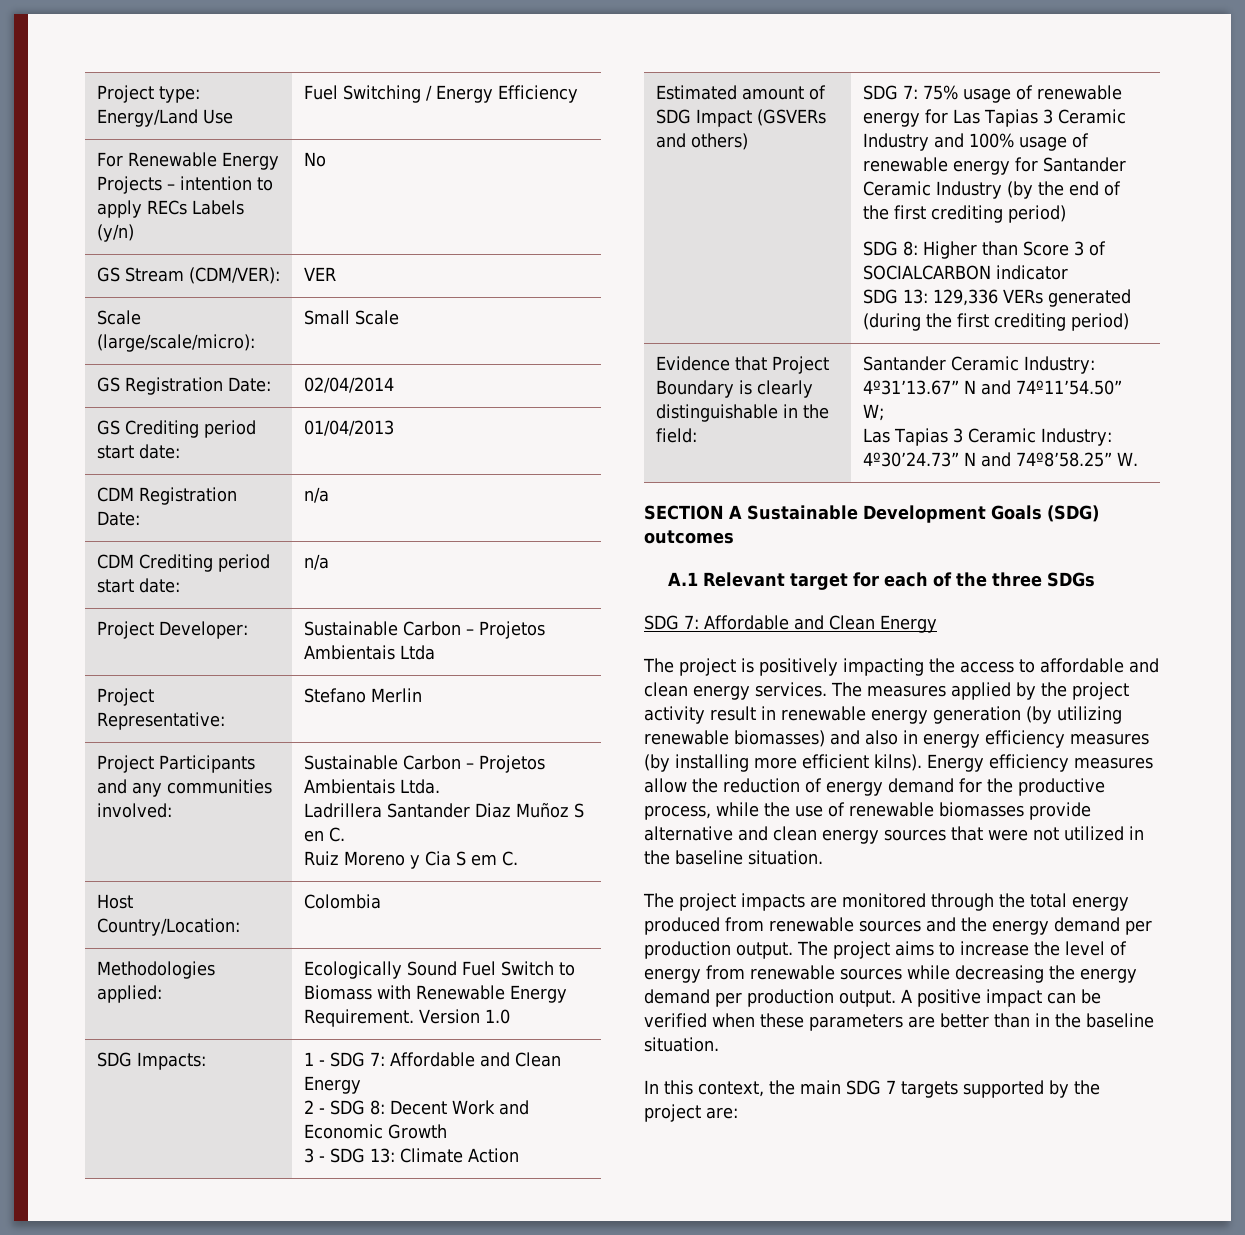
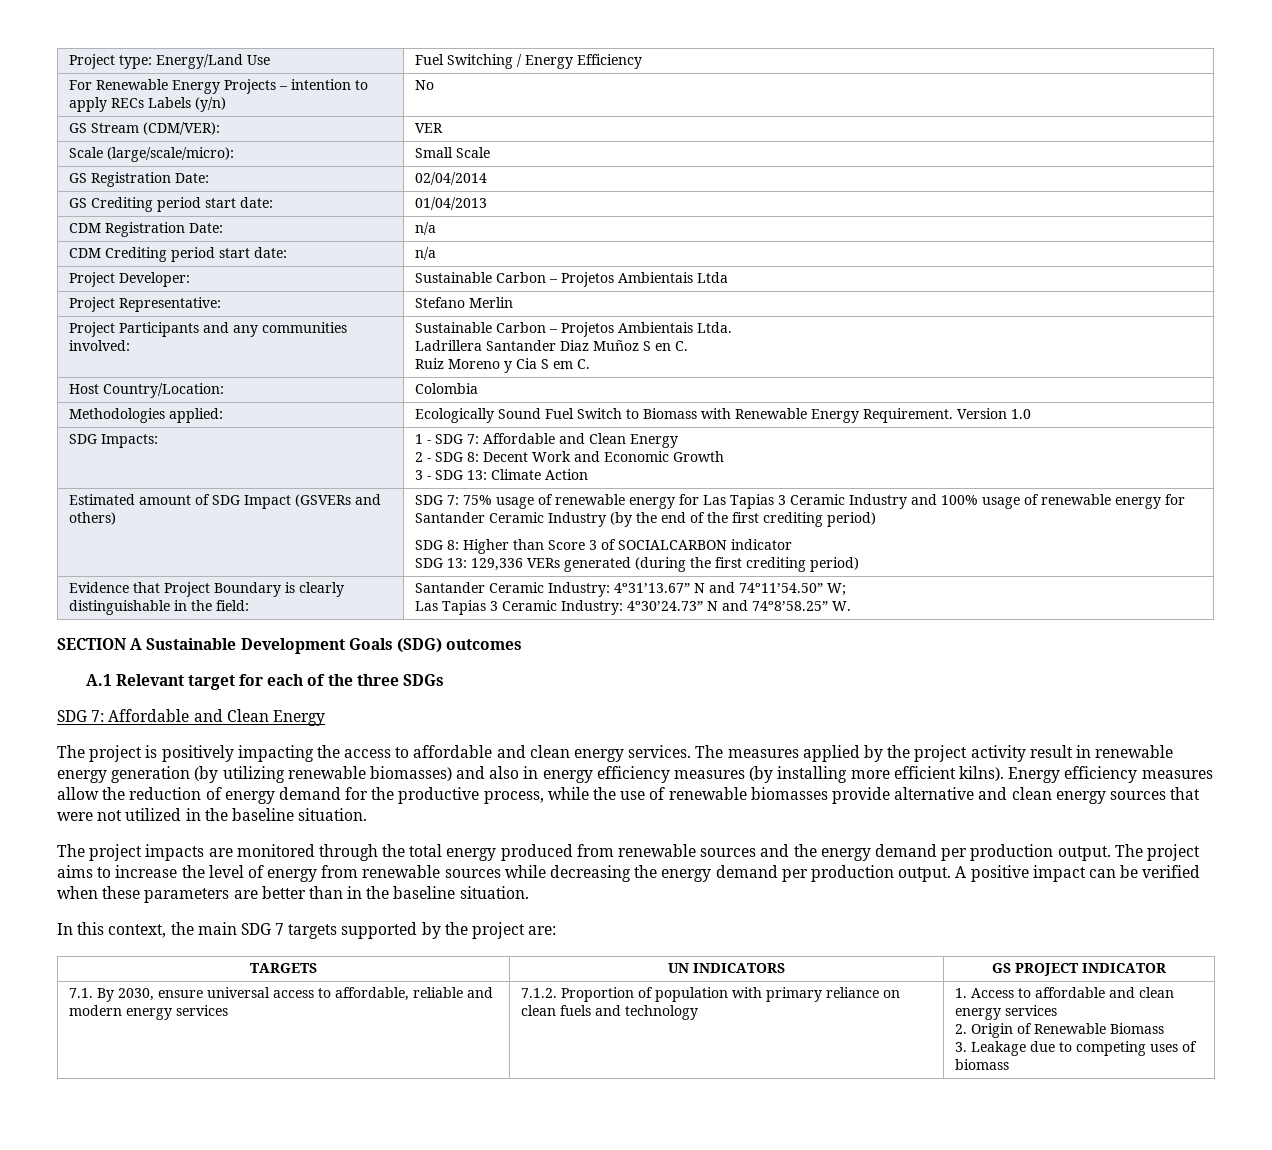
+ TARGETS | UN INDICATORS | GS PROJECT INDICATOR
+ 7.1. By 2030, ensure universal access to affordable, reliable and modern energy services | 7.1.2. Proportion of population with primary reliance on clean fuels and technology | 1. Access to affordable and clean energy services
+ 2. Origin of Renewable Biomass
+ 3. Leakage due to competing uses of biomass

